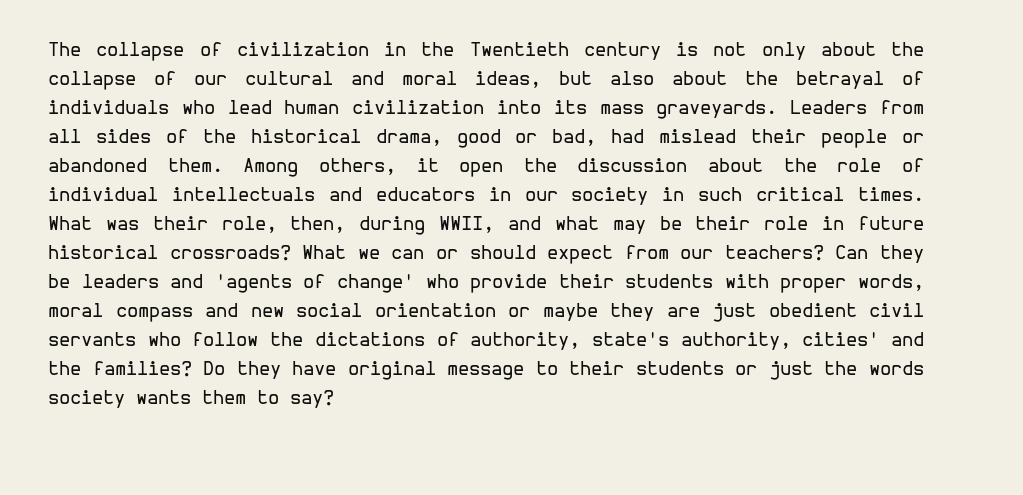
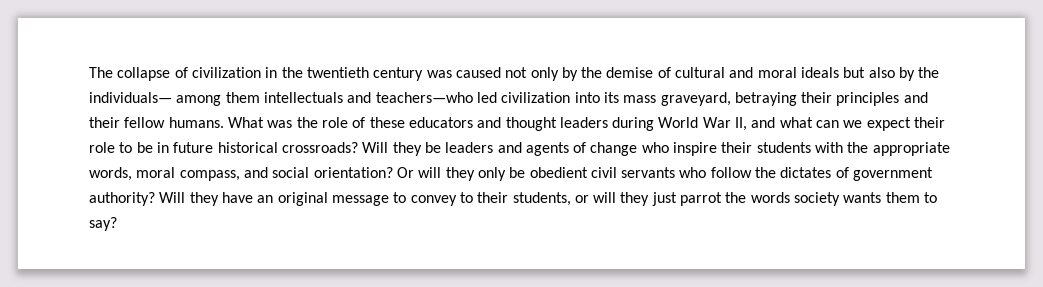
- The collapse of civilization in the Twentieth century is not only about the collapse of our cultural and moral ideas, but also about the betrayal of individuals who lead human civilization into its mass graveyards. Leaders from all sides of the historical drama, good or bad, had mislead their people or abandoned them. Among others, it open the discussion about the role of individual intellectuals and educators in our society in such critical times. What was their role, then, during WWII, and what may be their role in future historical crossroads? What we can or should expect from our teachers? Can they be leaders and 'agents of change' who provide their students with proper words, moral compass and new social orientation or maybe they are just obedient civil servants who follow the dictations of authority, state's authority, cities' and the families? Do they have original message to their students or just the words society wants them to say?
+ The collapse of civilization in the twentieth century was caused not only by the demise of cultural and moral ideals but also by the individuals— among them intellectuals and teachers—who led civilization into its mass graveyard, betraying their principles and their fellow humans. What was the role of these educators and thought leaders during World War II, and what can we expect their role to be in future historical crossroads? Will they be leaders and agents of change who inspire their students with the appropriate words, moral compass, and social orientation? Or will they only be obedient civil servants who follow the dictates of government authority? Will they have an original message to convey to their students, or will they just parrot the words society wants them to say?

